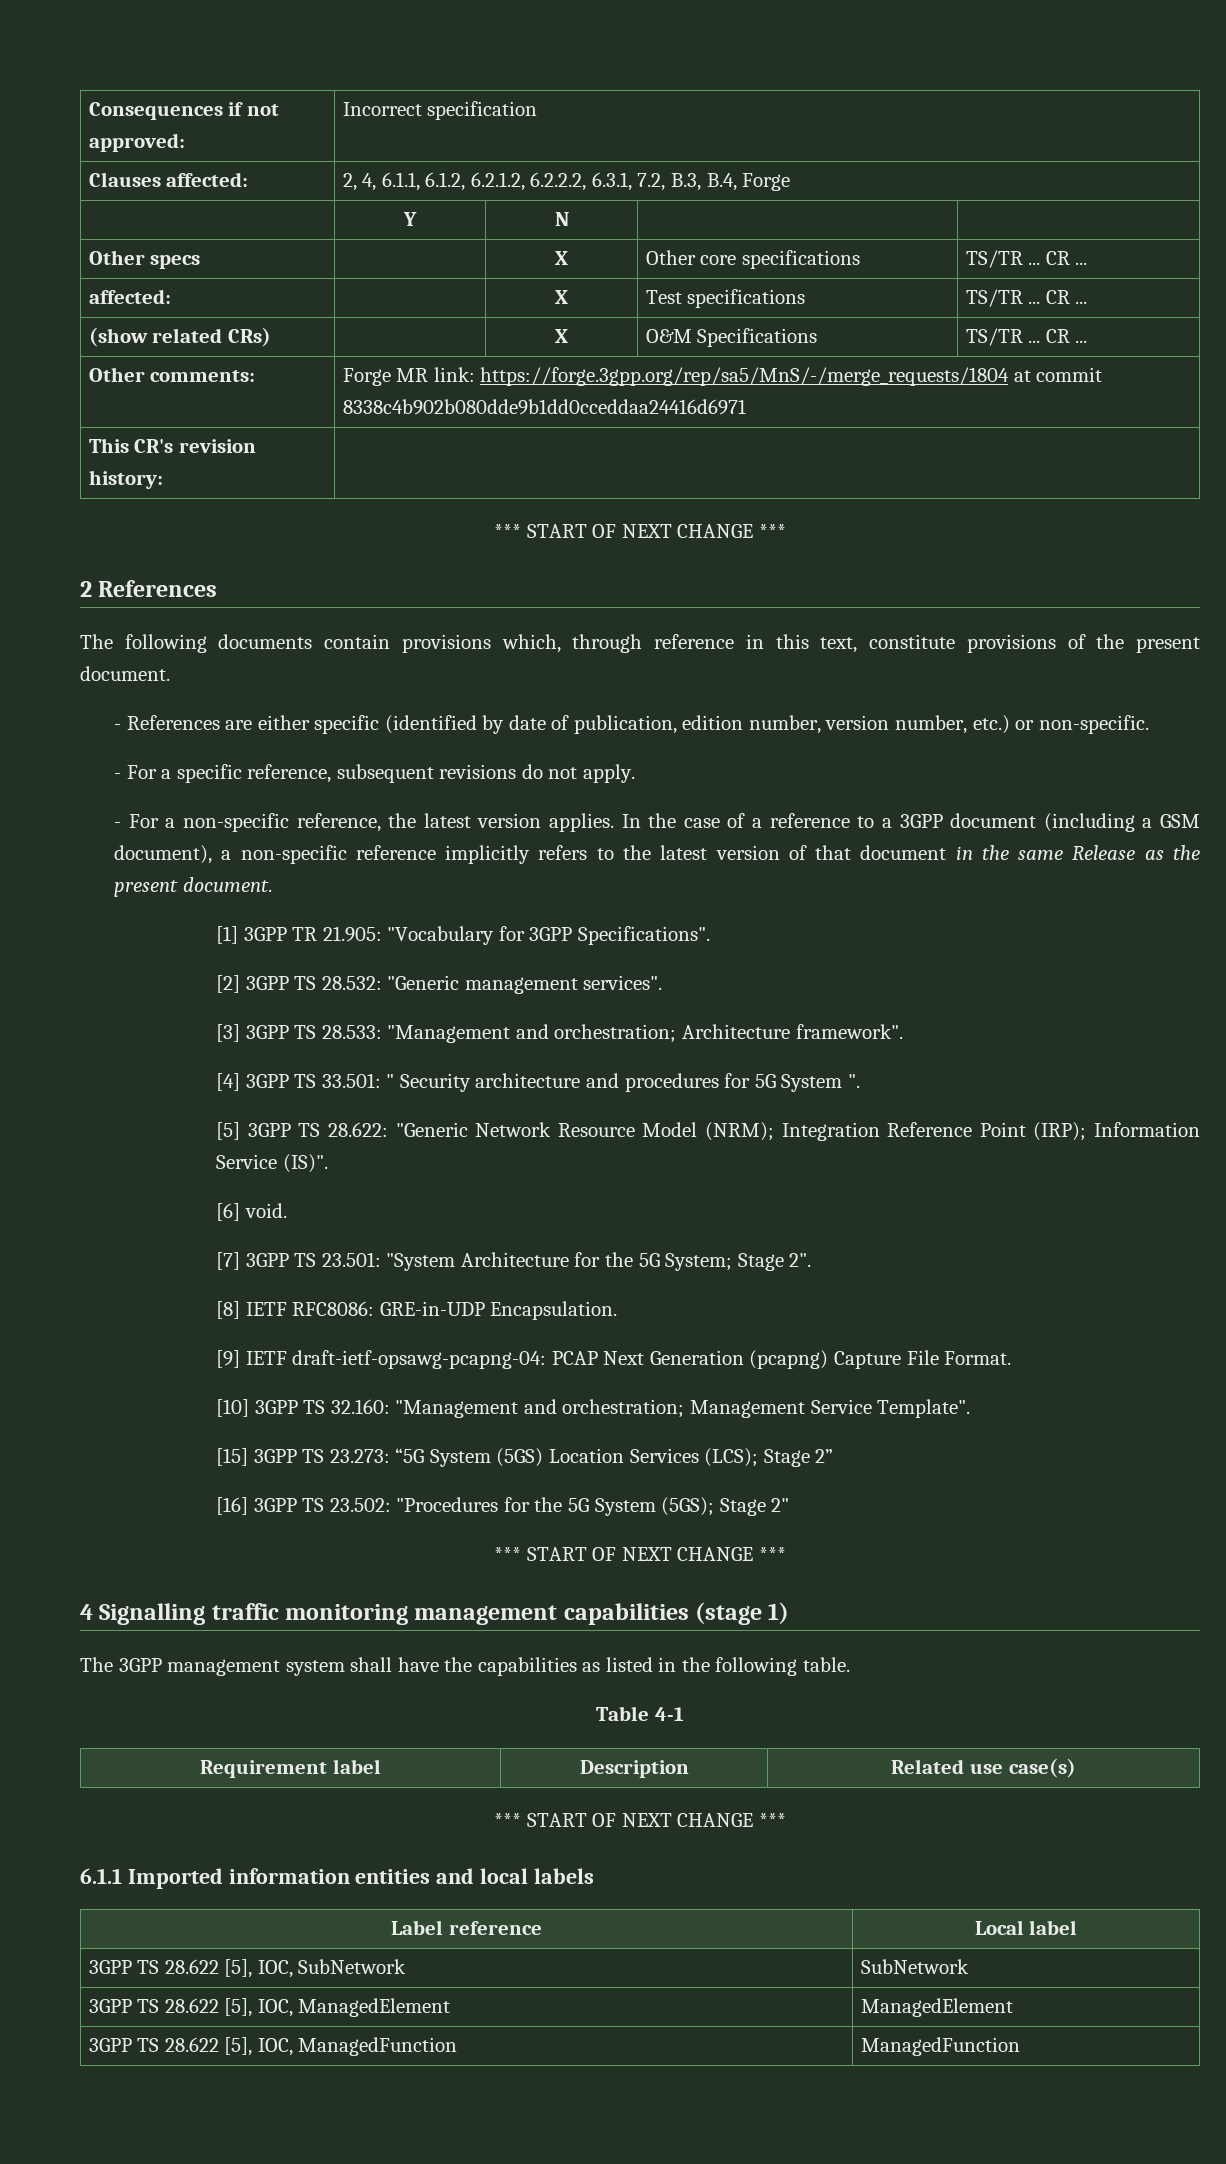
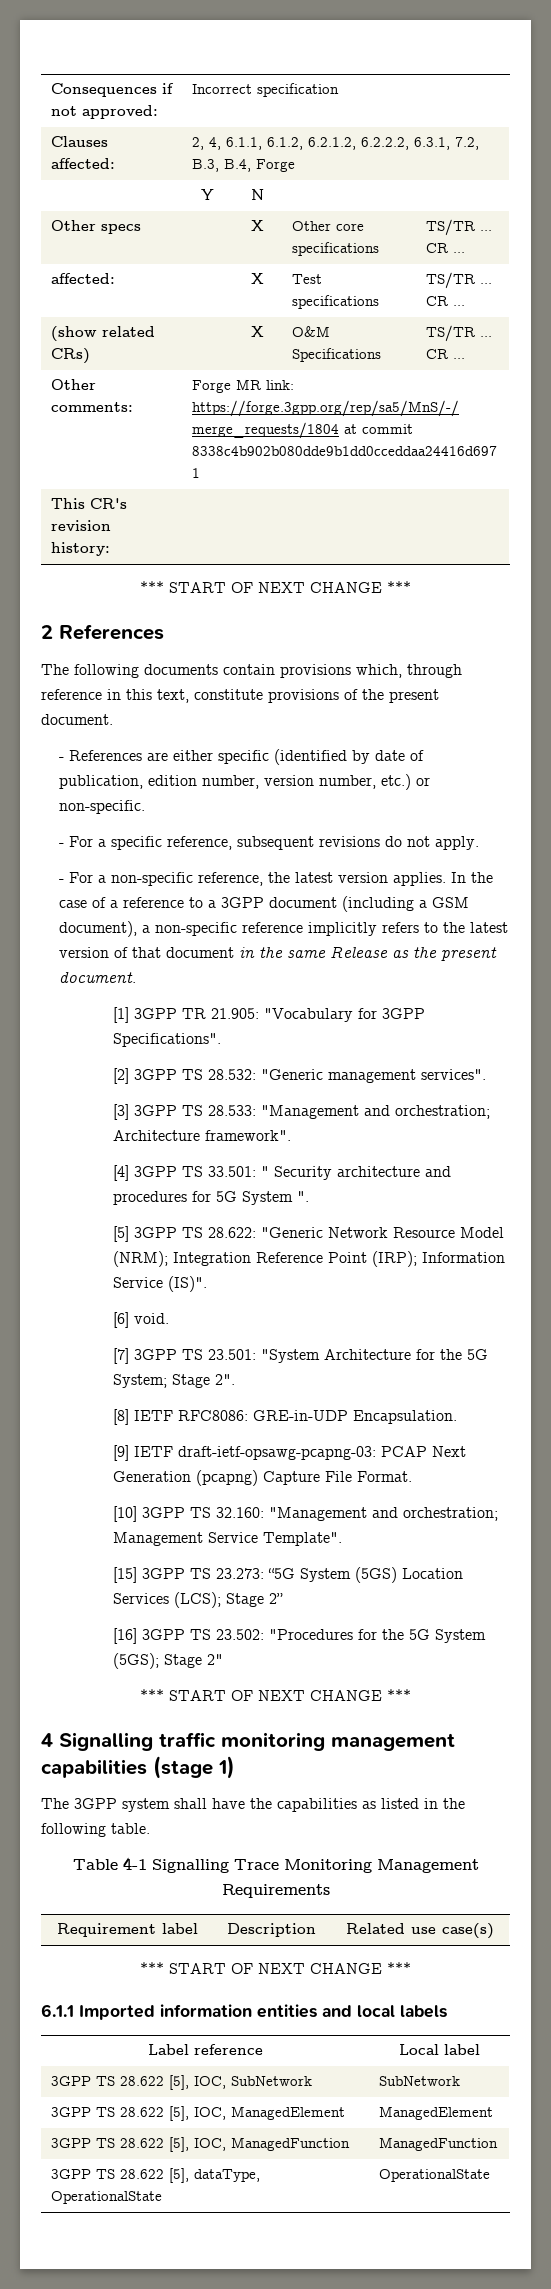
- [9] IETF draft-ietf-opsawg-pcapng-04: PCAP Next Generation (pcapng) Capture File Format.
+ [9] IETF draft-ietf-opsawg-pcapng-03: PCAP Next Generation (pcapng) Capture File Format.
- The 3GPP management system shall have the capabilities as listed in the following table.
+ The 3GPP system shall have the capabilities as listed in the following table.
- Table 4-1
+ Table 4-1 Signalling Trace Monitoring Management Requirements
+ 3GPP TS 28.622 [5], dataType, OperationalState | OperationalState

